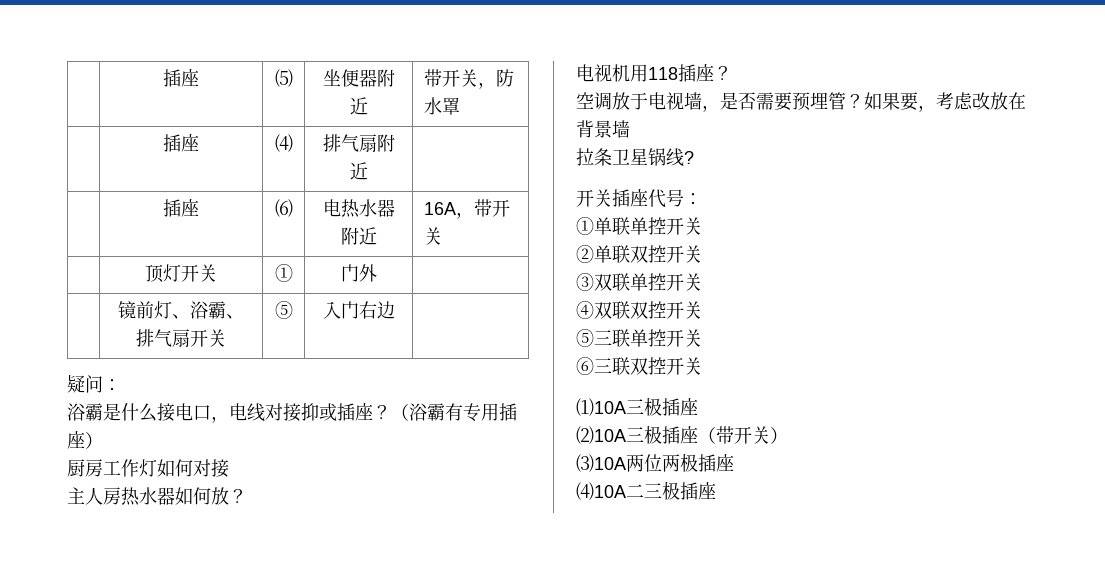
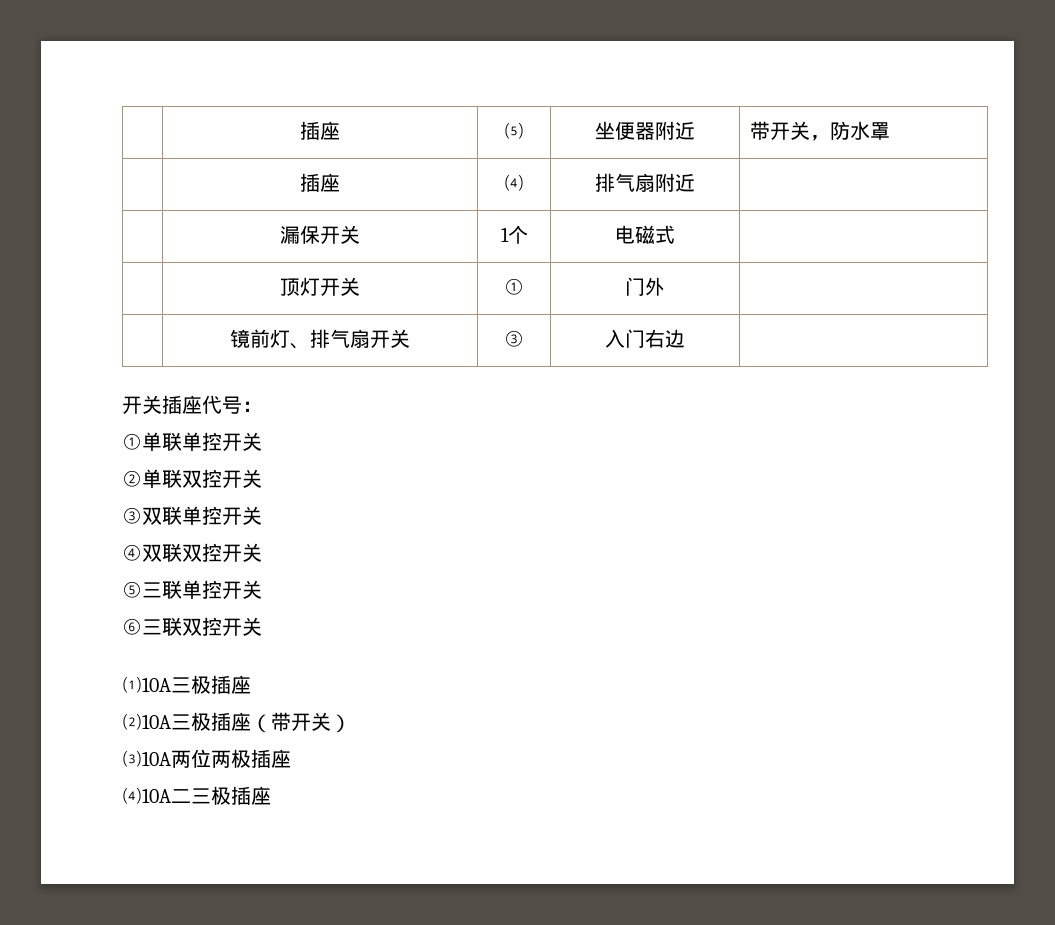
- | 插座 | ⑹ | 电热水器附近 | 16A，带开关
+ | 漏保开关 | 1个 | 电磁式 |
- | 镜前灯、浴霸、排气扇开关 | ⑤ | 入门右边 |
+ | 镜前灯、排气扇开关 | ③ | 入门右边 |
- 疑问：
- 浴霸是什么接电口，电线对接抑或插座？（浴霸有专用插座）
- 厨房工作灯如何对接
- 主人房热水器如何放？
- 电视机用118插座？
- 空调放于电视墙，是否需要预埋管？如果要，考虑改放在背景墙
- 拉条卫星锅线?

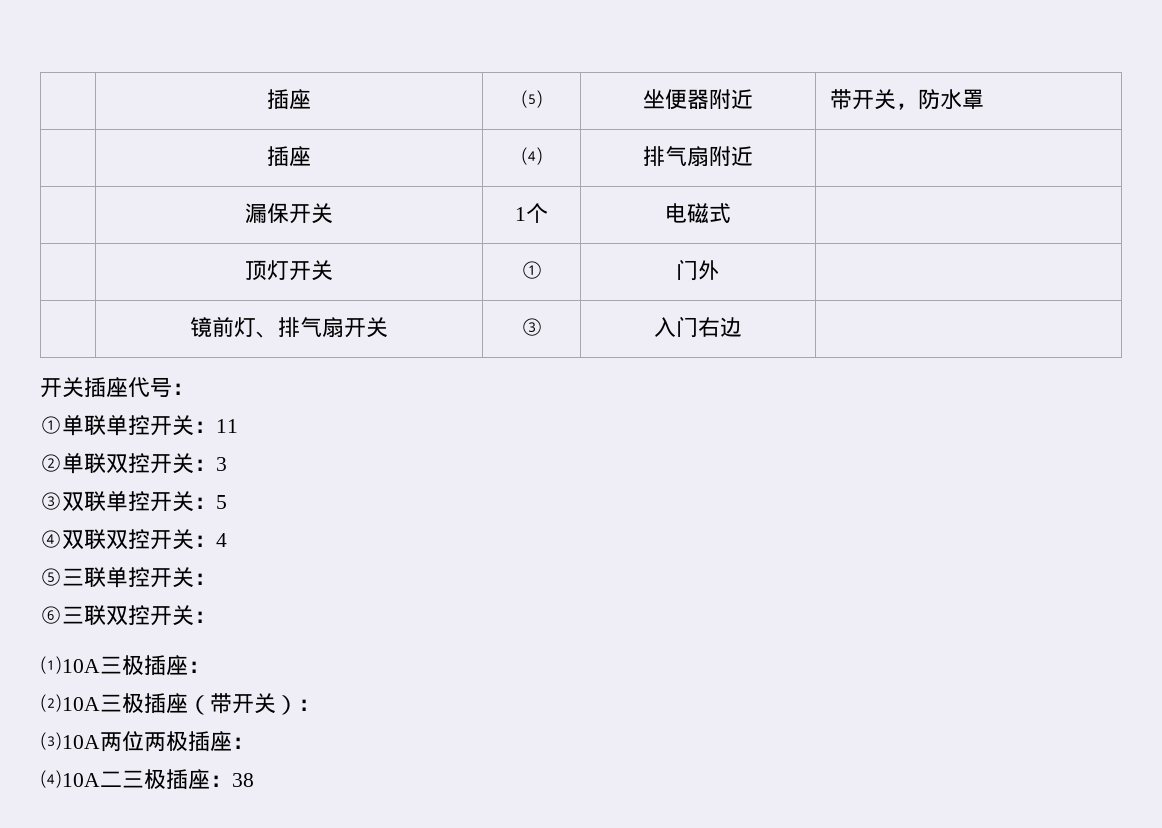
- ①单联单控开关
+ ①单联单控开关：11
- ②单联双控开关
+ ②单联双控开关：3
- ③双联单控开关
+ ③双联单控开关：5
- ④双联双控开关
+ ④双联双控开关：4
- ⑤三联单控开关
+ ⑤三联单控开关：
- ⑥三联双控开关
+ ⑥三联双控开关：
- ⑴10A三极插座
+ ⑴10A三极插座：
- ⑵10A三极插座（带开关）
+ ⑵10A三极插座（带开关）：
- ⑶10A两位两极插座
+ ⑶10A两位两极插座：
- ⑷10A二三极插座
+ ⑷10A二三极插座：38

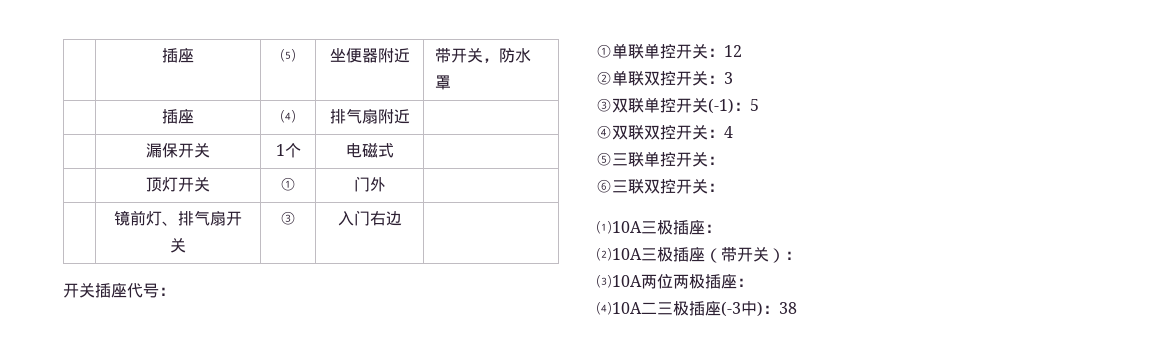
- ①单联单控开关：11
+ ①单联单控开关：12
- ③双联单控开关：5
+ ③双联单控开关(-1)：5
- ⑷10A二三极插座：38
+ ⑷10A二三极插座(-3中)：38

